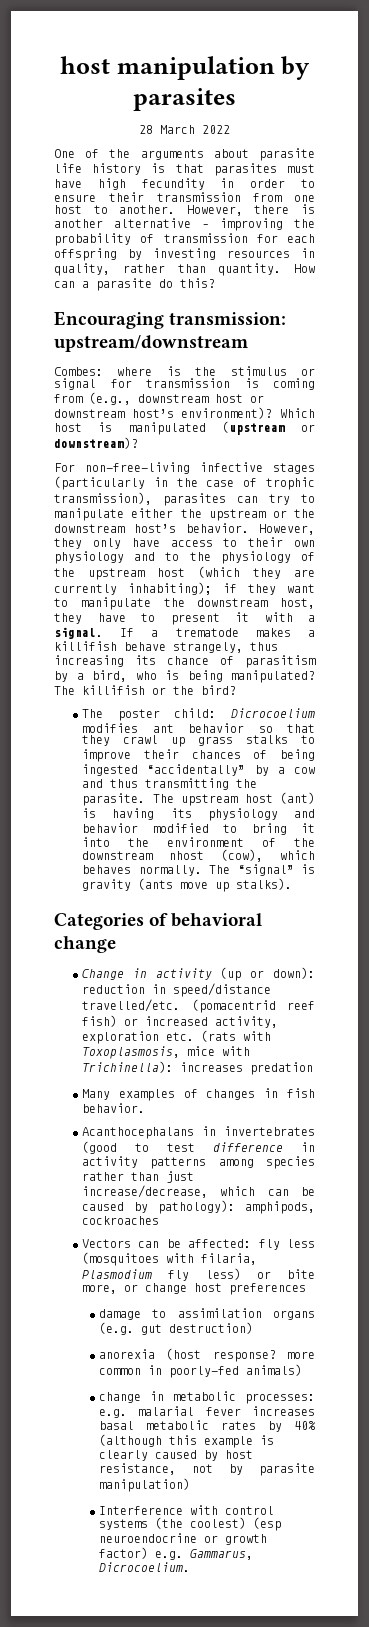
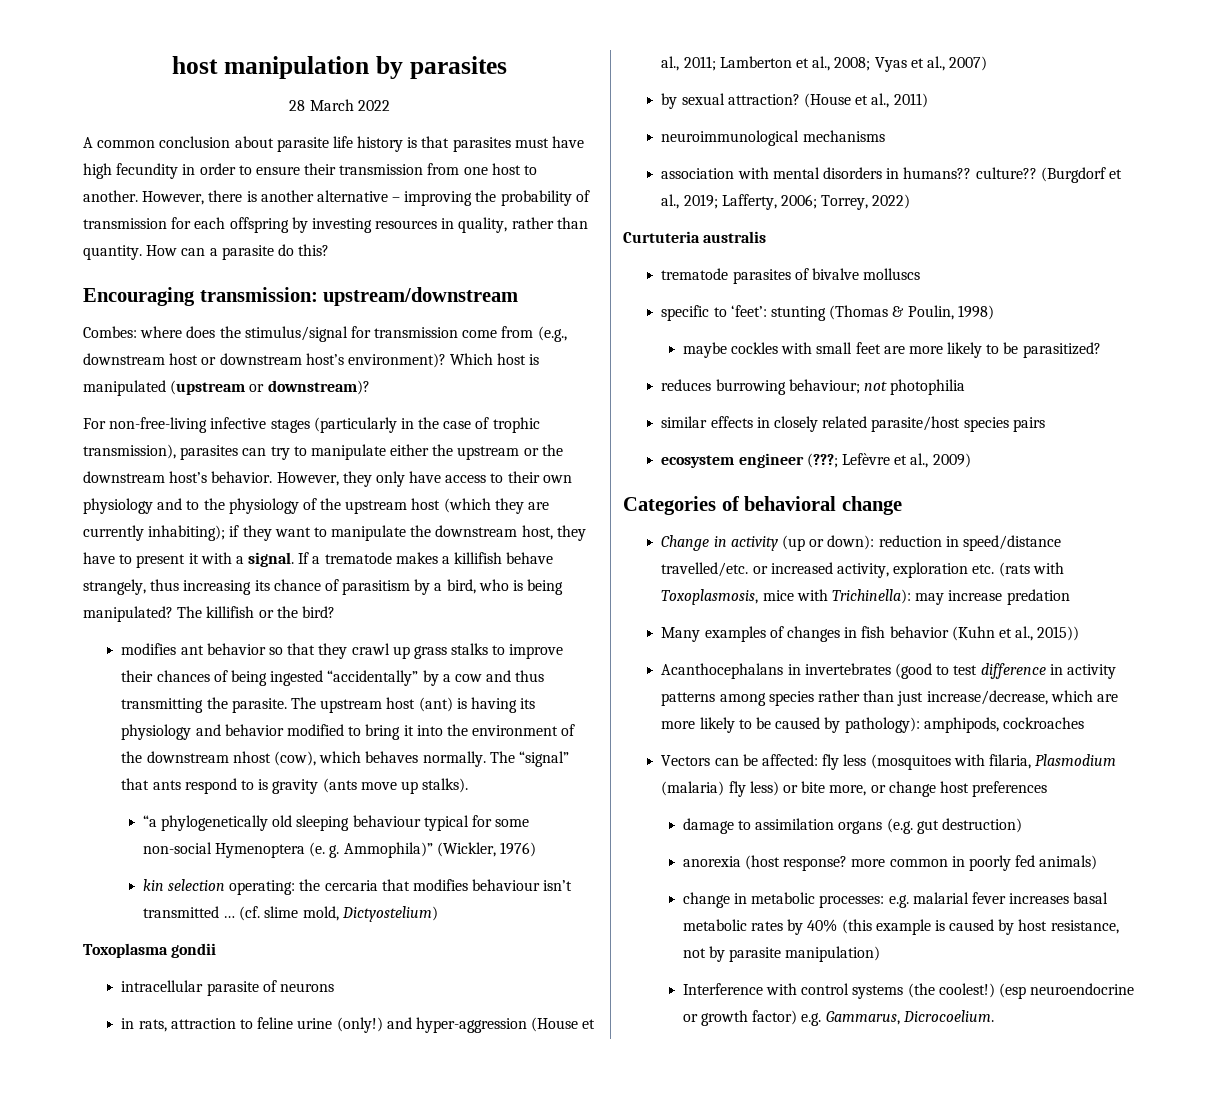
- One of the arguments about parasite life history is that parasites must have high fecundity in order to ensure their transmission from one host to another.
+ A common conclusion about parasite life history is that parasites must have high fecundity in order to ensure their transmission from one host to another.
- Combes: where is the stimulus or signal for transmission is coming from (e.g., downstream host or downstream host’s environment)?
+ Combes: where does the stimulus/signal for transmission come from (e.g., downstream host or downstream host’s environment)?
- The poster child: Dicrocoelium modifies ant behavior so that they crawl up grass stalks to improve their chances of being ingested “accidentally” by a cow and thus transmitting the parasite.
+ modifies ant behavior so that they crawl up grass stalks to improve their chances of being ingested “accidentally” by a cow and thus transmitting the parasite.
- The “signal” is gravity (ants move up stalks).
+ The “signal” that ants respond to is gravity (ants move up stalks).
+ “a phylogenetically old sleeping behaviour typical for some non-social Hymenoptera (e. g. Ammophila)” (Wickler, 1976)
+ kin selection operating: the cercaria that modifies behaviour isn’t transmitted … (cf. slime mold, Dictyostelium)
+ Toxoplasma gondii
+ intracellular parasite of neurons
+ in rats, attraction to feline urine (only!) and hyper-aggression (House et al., 2011; Lamberton et al., 2008; Vyas et al., 2007)
+ by sexual attraction? (House et al., 2011)
+ neuroimmunological mechanisms
+ association with mental disorders in humans?? culture?? (Burgdorf et al., 2019; Lafferty, 2006; Torrey, 2022)
+ Curtuteria australis
+ trematode parasites of bivalve molluscs
+ specific to ‘feet’: stunting (Thomas & Poulin, 1998)
+ maybe cockles with small feet are more likely to be parasitized?
+ reduces burrowing behaviour; not photophilia
+ similar effects in closely related parasite/host species pairs
+ ecosystem engineer (???; Lefèvre et al., 2009)
- Change in activity (up or down): reduction in speed/distance travelled/etc. (pomacentrid reef fish) or increased activity, exploration etc. (rats with Toxoplasmosis, mice with Trichinella): increases predation
+ Change in activity (up or down): reduction in speed/distance travelled/etc. or increased activity, exploration etc. (rats with Toxoplasmosis, mice with Trichinella): may increase predation
- Many examples of changes in fish behavior.
+ Many examples of changes in fish behavior (Kuhn et al., 2015))
- Acanthocephalans in invertebrates (good to test difference in activity patterns among species rather than just increase/decrease, which can be caused by pathology): amphipods, cockroaches
+ Acanthocephalans in invertebrates (good to test difference in activity patterns among species rather than just increase/decrease, which are more likely to be caused by pathology): amphipods, cockroaches
- Vectors can be affected: fly less (mosquitoes with filaria, Plasmodium fly less) or bite more, or change host preferences
+ Vectors can be affected: fly less (mosquitoes with filaria, Plasmodium (malaria) fly less) or bite more, or change host preferences
- anorexia (host response? more common in poorly-fed animals)
+ anorexia (host response? more common in poorly fed animals)
- change in metabolic processes: e.g. malarial fever increases basal metabolic rates by 40% (although this example is clearly caused by host resistance, not by parasite manipulation)
+ change in metabolic processes: e.g. malarial fever increases basal metabolic rates by 40% (this example is caused by host resistance, not by parasite manipulation)
- Interference with control systems (the coolest) (esp neuroendocrine or growth factor) e.g. Gammarus, Dicrocoelium.
+ Interference with control systems (the coolest!) (esp neuroendocrine or growth factor) e.g. Gammarus, Dicrocoelium.

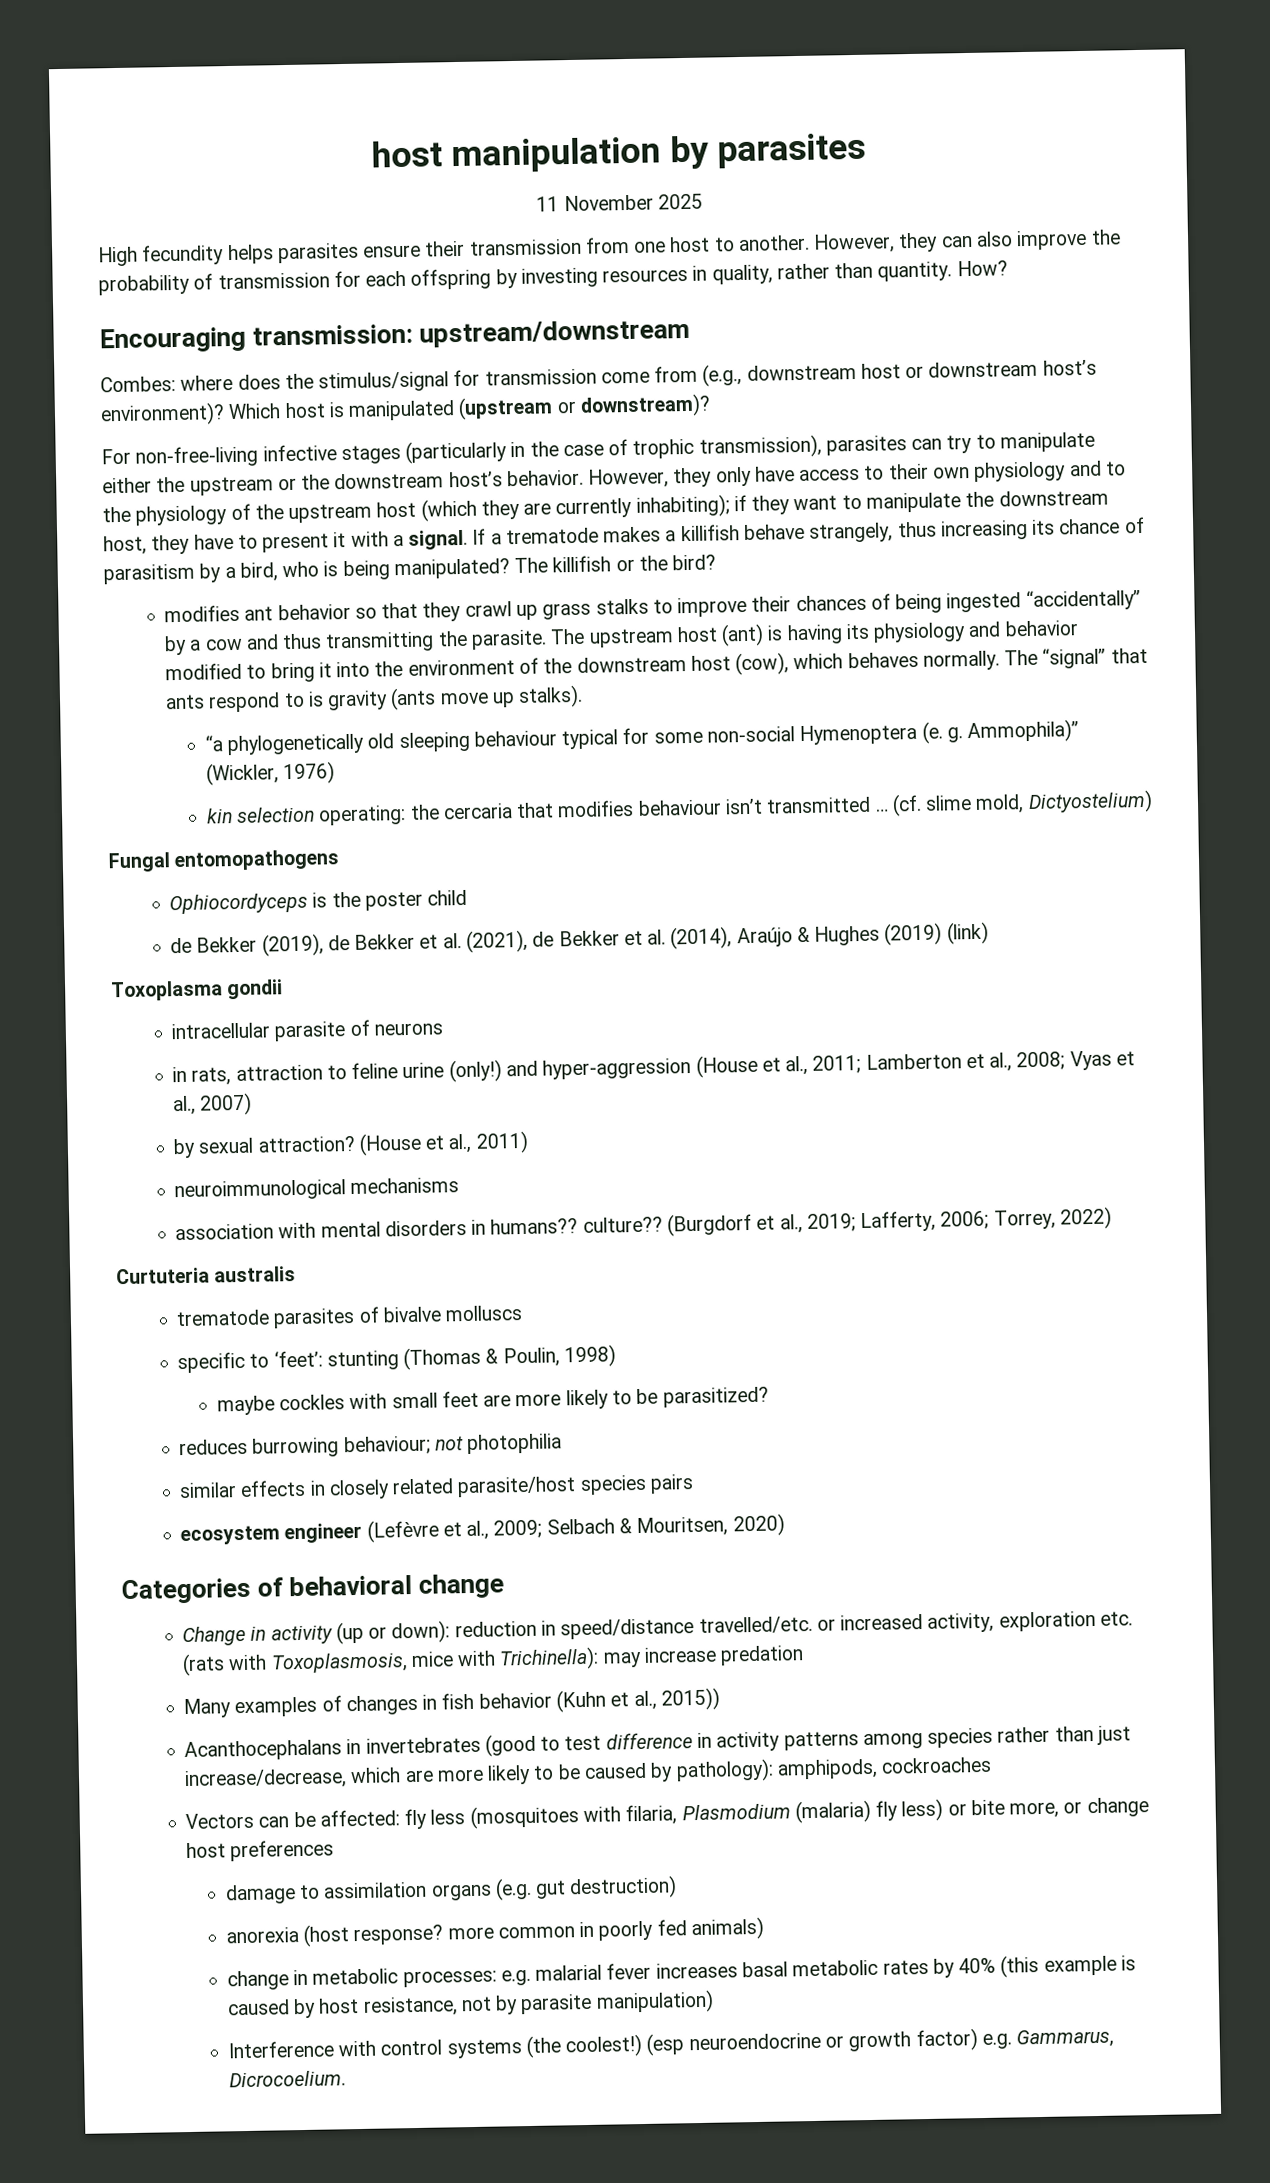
- 28 March 2022
- A common conclusion about parasite life history is that parasites must have high fecundity in order to ensure their transmission from one host to another.
+ 11 November 2025
+ High fecundity helps parasites ensure their transmission from one host to another.
- However, there is another alternative – improving the probability of transmission for each offspring by investing resources in quality, rather than quantity.
+ However, they can also improve the probability of transmission for each offspring by investing resources in quality, rather than quantity.
- How can a parasite do this?
+ How?
- The upstream host (ant) is having its physiology and behavior modified to bring it into the environment of the downstream nhost (cow), which behaves normally.
+ The upstream host (ant) is having its physiology and behavior modified to bring it into the environment of the downstream host (cow), which behaves normally.
+ Fungal entomopathogens
+ Ophiocordyceps is the poster child
+ de Bekker (2019), de Bekker et al. (2021), de Bekker et al. (2014), Araújo & Hughes (2019) (link)
- ecosystem engineer (???; Lefèvre et al., 2009)
+ ecosystem engineer (Lefèvre et al., 2009; Selbach & Mouritsen, 2020)

